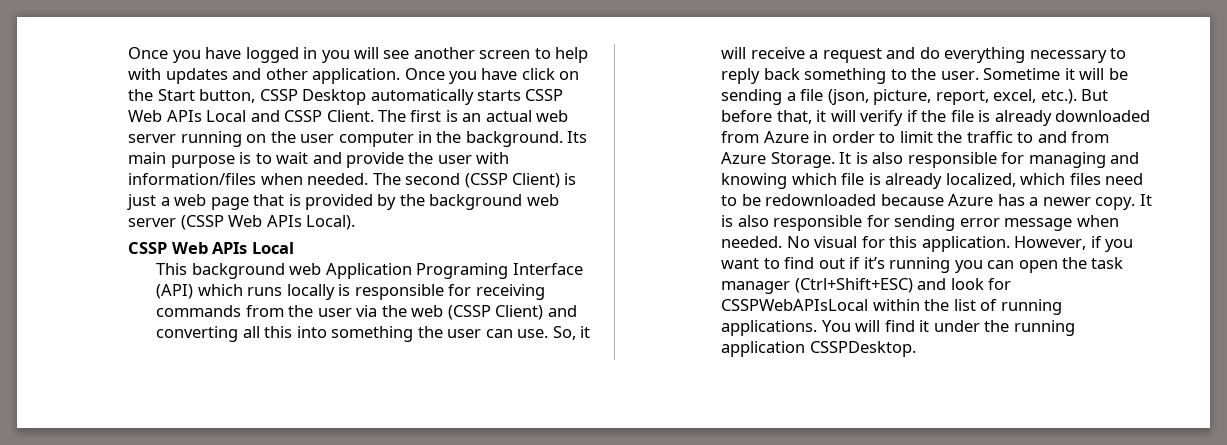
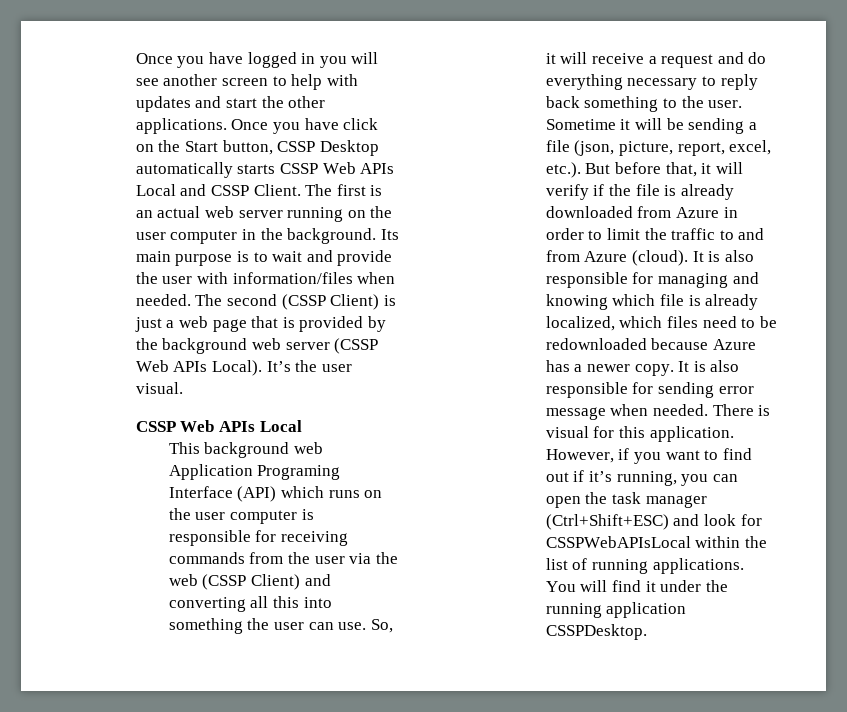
- Once you have logged in you will see another screen to help with updates and other application.
+ Once you have logged in you will see another screen to help with updates and start the other applications.
+ It’s the user visual.
- This background web Application Programing Interface (API) which runs locally is responsible for receiving commands from the user via the web (CSSP Client) and converting all this into something the user can use.
+ This background web Application Programing Interface (API) which runs on the user computer is responsible for receiving commands from the user via the web (CSSP Client) and converting all this into something the user can use.
- Sometime it will be sending a file (json, picture, report, excel, etc.). But before that, it will verify if the file is already downloaded from Azure in order to limit the traffic to and from Azure Storage.
+ Sometime it will be sending a file (json, picture, report, excel, etc.). But before that, it will verify if the file is already downloaded from Azure in order to limit the traffic to and from Azure (cloud).
- No visual for this application.
+ There is visual for this application.
- However, if you want to find out if it’s running you can open the task manager (Ctrl+Shift+ESC) and look for CSSPWebAPIsLocal within the list of running applications.
+ However, if you want to find out if it’s running, you can open the task manager (Ctrl+Shift+ESC) and look for CSSPWebAPIsLocal within the list of running applications.

